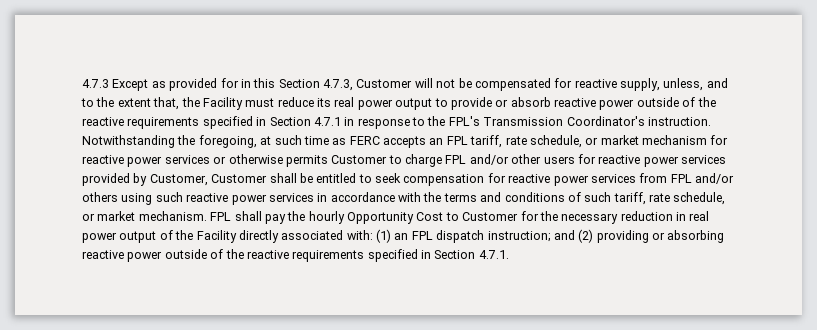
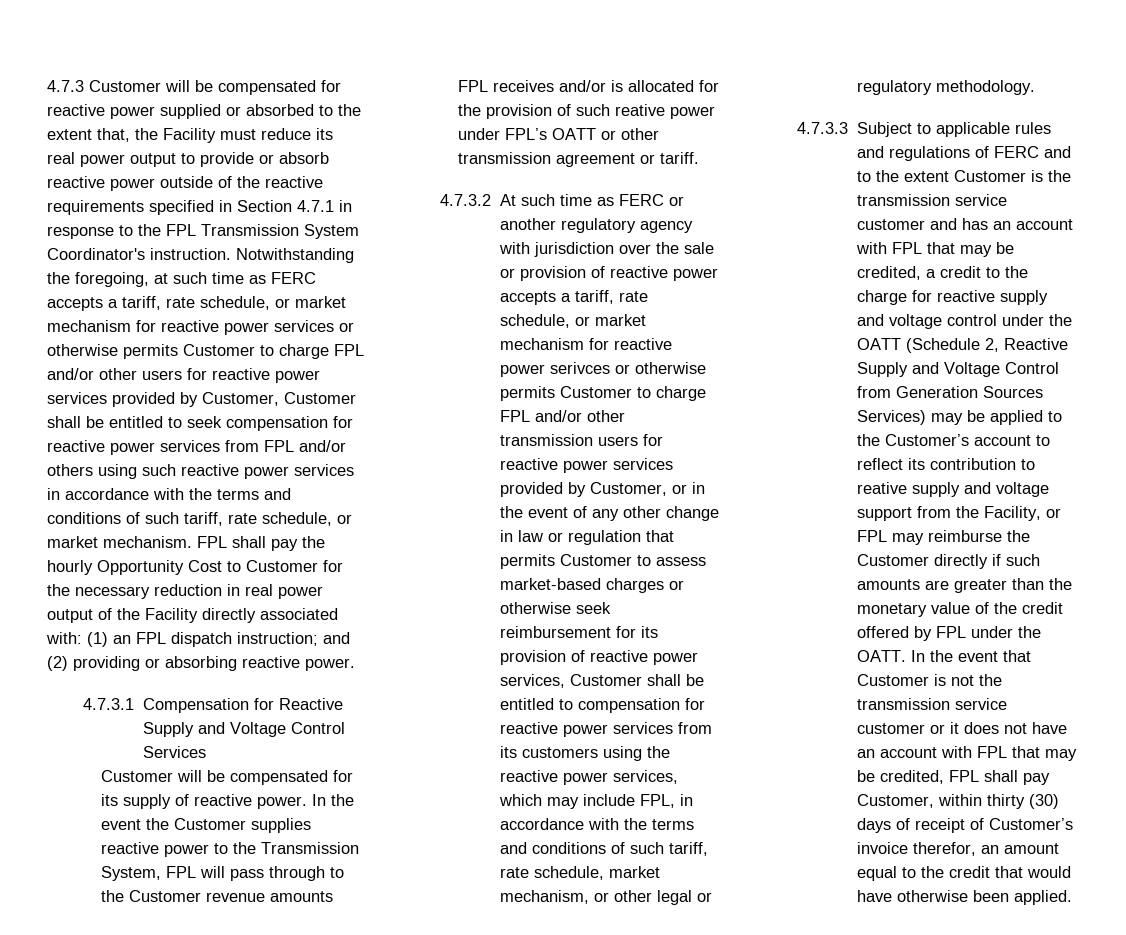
- 4.7.3 Except as provided for in this Section 4.7.3, Customer will not be compensated for reactive supply, unless, and to the extent that, the Facility must reduce its real power output to provide or absorb reactive power outside of the reactive requirements specified in Section 4.7.1 in response to the FPL's Transmission Coordinator's instruction.
+ 4.7.3 Customer will be compensated for reactive power supplied or absorbed to the extent that, the Facility must reduce its real power output to provide or absorb reactive power outside of the reactive requirements specified in Section 4.7.1 in response to the FPL Transmission System Coordinator's instruction.
- Notwithstanding the foregoing, at such time as FERC accepts an FPL tariff, rate schedule, or market mechanism for reactive power services or otherwise permits Customer to charge FPL and/or other users for reactive power services provided by Customer, Customer shall be entitled to seek compensation for reactive power services from FPL and/or others using such reactive power services in accordance with the terms and conditions of such tariff, rate schedule, or market mechanism.
+ Notwithstanding the foregoing, at such time as FERC accepts a tariff, rate schedule, or market mechanism for reactive power services or otherwise permits Customer to charge FPL and/or other users for reactive power services provided by Customer, Customer shall be entitled to seek compensation for reactive power services from FPL and/or others using such reactive power services in accordance with the terms and conditions of such tariff, rate schedule, or market mechanism.
- FPL shall pay the hourly Opportunity Cost to Customer for the necessary reduction in real power output of the Facility directly associated with: (1) an FPL dispatch instruction; and (2) providing or absorbing reactive power outside of the reactive requirements specified in Section 4.7.1.
+ FPL shall pay the hourly Opportunity Cost to Customer for the necessary reduction in real power output of the Facility directly associated with: (1) an FPL dispatch instruction; and (2) providing or absorbing reactive power.
+ 4.7.3.1 Compensation for Reactive Supply and Voltage Control Services
+ Customer will be compensated for its supply of reactive power. In the event the Customer supplies reactive power to the Transmission System, FPL will pass through to the Customer revenue amounts FPL receives and/or is allocated for the provision of such reative power under FPL’s OATT or other transmission agreement or tariff.
+ 4.7.3.2 At such time as FERC or another regulatory agency with jurisdiction over the sale or provision of reactive power accepts a tariff, rate schedule, or market mechanism for reactive power serivces or otherwise permits Customer to charge FPL and/or other transmission users for reactive power services provided by Customer, or in the event of any other change in law or regulation that permits Customer to assess market-based charges or otherwise seek reimbursement for its provision of reactive power services, Customer shall be entitled to compensation for reactive power services from its customers using the reactive power services, which may include FPL, in accordance with the terms and conditions of such tariff, rate schedule, market mechanism, or other legal or regulatory methodology.
+ 4.7.3.3 Subject to applicable rules and regulations of FERC and to the extent Customer is the transmission service customer and has an account with FPL that may be credited, a credit to the charge for reactive supply and voltage control under the OATT (Schedule 2, Reactive Supply and Voltage Control from Generation Sources Services) may be applied to the Customer’s account to reflect its contribution to reative supply and voltage support from the Facility, or FPL may reimburse the Customer directly if such amounts are greater than the monetary value of the credit offered by FPL under the OATT. In the event that Customer is not the transmission service customer or it does not have an account with FPL that may be credited, FPL shall pay Customer, within thirty (30) days of receipt of Customer’s invoice therefor, an amount equal to the credit that would have otherwise been applied.

